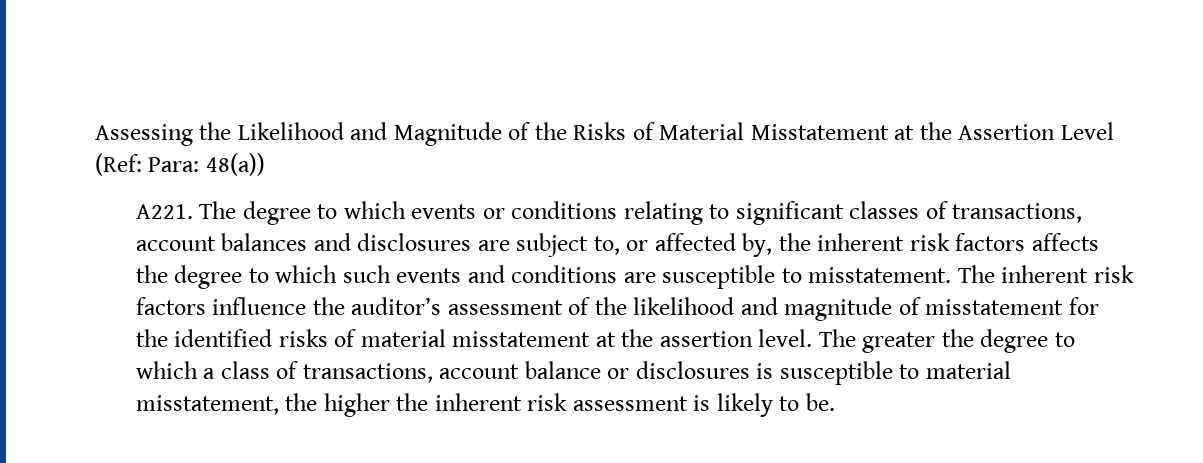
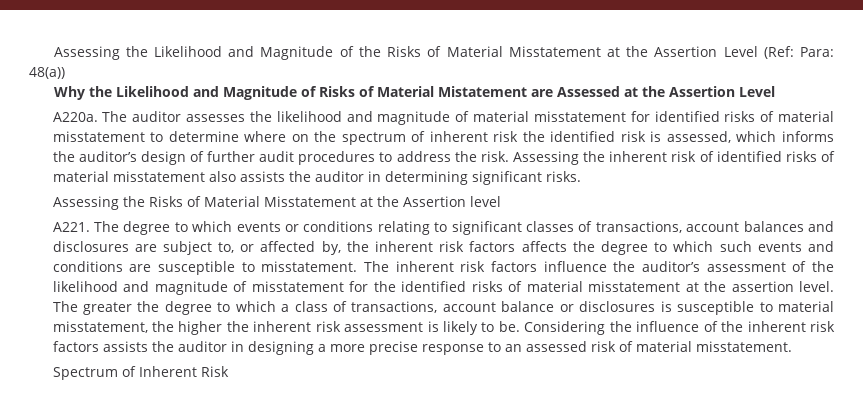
+ Why the Likelihood and Magnitude of Risks of Material Mistatement are Assessed at the Assertion Level
+ A220a. The auditor assesses the likelihood and magnitude of material misstatement for identified risks of material misstatement to determine where on the spectrum of inherent risk the identified risk is assessed, which informs the auditor’s design of further audit procedures to address the risk. Assessing the inherent risk of identified risks of material misstatement also assists the auditor in determining significant risks.
+ Assessing the Risks of Material Misstatement at the Assertion level
+ Considering the influence of the inherent risk factors assists the auditor in designing a more precise response to an assessed risk of material misstatement.
+ Spectrum of Inherent Risk

